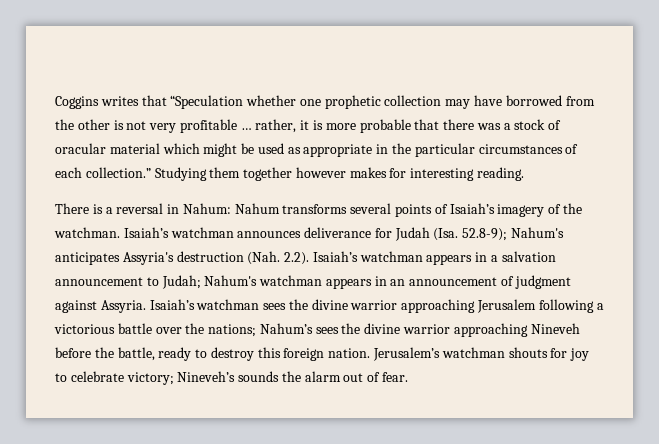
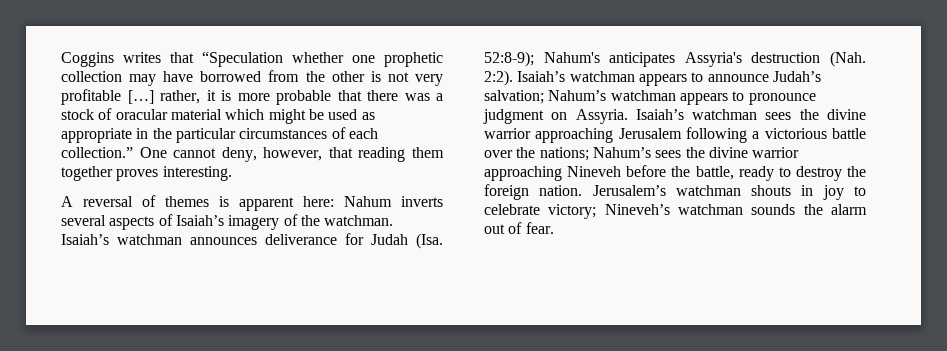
- Coggins writes that “Speculation whether one prophetic collection may have borrowed from the other is not very profitable … rather, it is more probable that there was a stock of oracular material which might be used as appropriate in the particular circumstances of each collection.”
+ Coggins writes that “Speculation whether one prophetic collection may have borrowed from the other is not very profitable […] rather, it is more probable that there was a stock of oracular material which might be used as appropriate in the particular circumstances of each collection.”
- Studying them together however makes for interesting reading.
- There is a reversal in Nahum: Nahum transforms several points of Isaiah’s imagery of the watchman.
+ One cannot deny, however, that reading them together proves interesting.
+ A reversal of themes is apparent here: Nahum inverts several aspects of Isaiah’s imagery of the watchman.
- Isaiah’s watchman announces deliverance for Judah (Isa. 52.8-9); Nahum's anticipates Assyria's destruction (Nah. 2.2). Isaiah’s watchman appears in a salvation announcement to Judah; Nahum's watchman appears in an announcement of judgment against Assyria.
+ Isaiah’s watchman announces deliverance for Judah (Isa. 52:8-9); Nahum's anticipates Assyria's destruction (Nah. 2:2). Isaiah’s watchman appears to announce Judah’s salvation; Nahum’s watchman appears to pronounce judgment on Assyria.
- Isaiah’s watchman sees the divine warrior approaching Jerusalem following a victorious battle over the nations; Nahum’s sees the divine warrior approaching Nineveh before the battle, ready to destroy this foreign nation.
+ Isaiah’s watchman sees the divine warrior approaching Jerusalem following a victorious battle over the nations; Nahum’s sees the divine warrior approaching Nineveh before the battle, ready to destroy the foreign nation.
- Jerusalem’s watchman shouts for joy to celebrate victory; Nineveh’s sounds the alarm out of fear.
+ Jerusalem’s watchman shouts in joy to celebrate victory; Nineveh’s watchman sounds the alarm out of fear.

